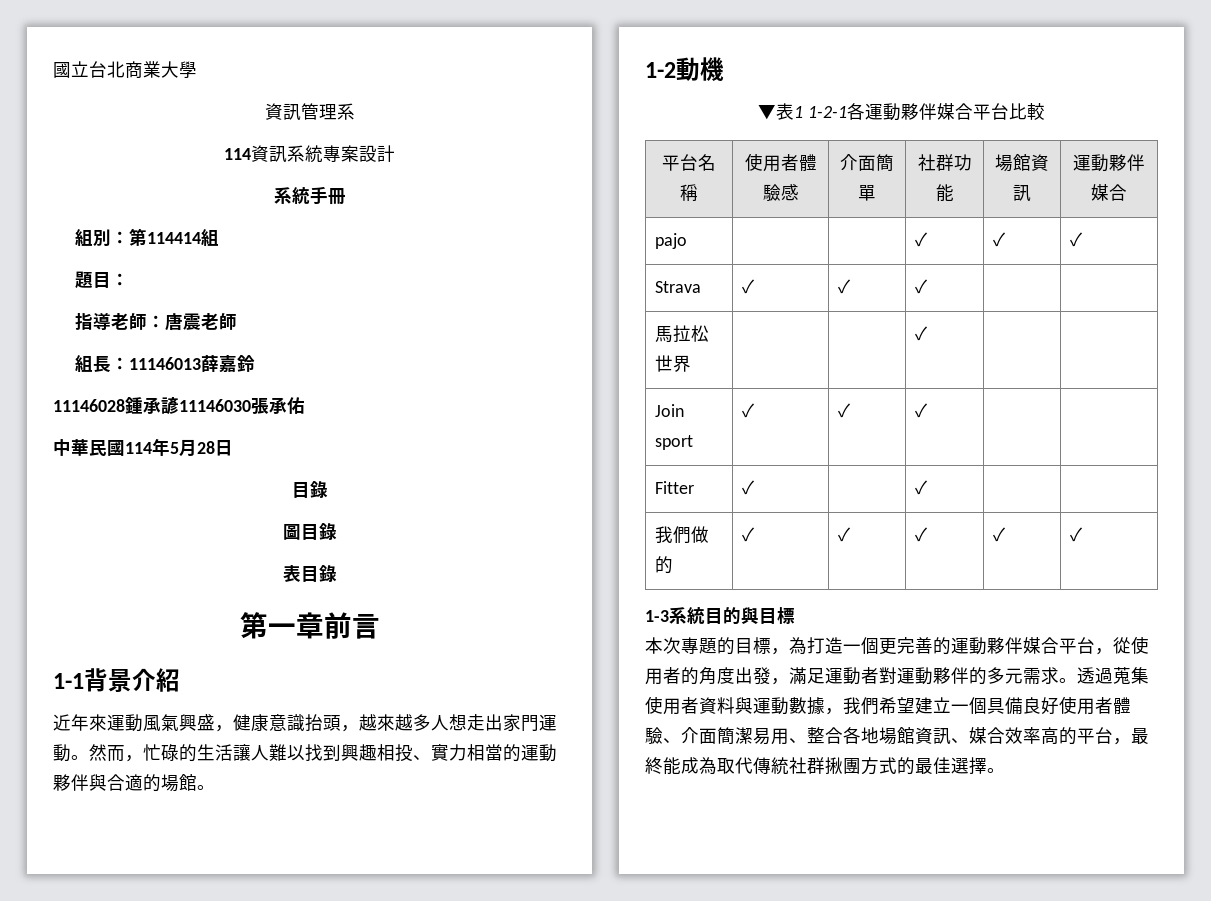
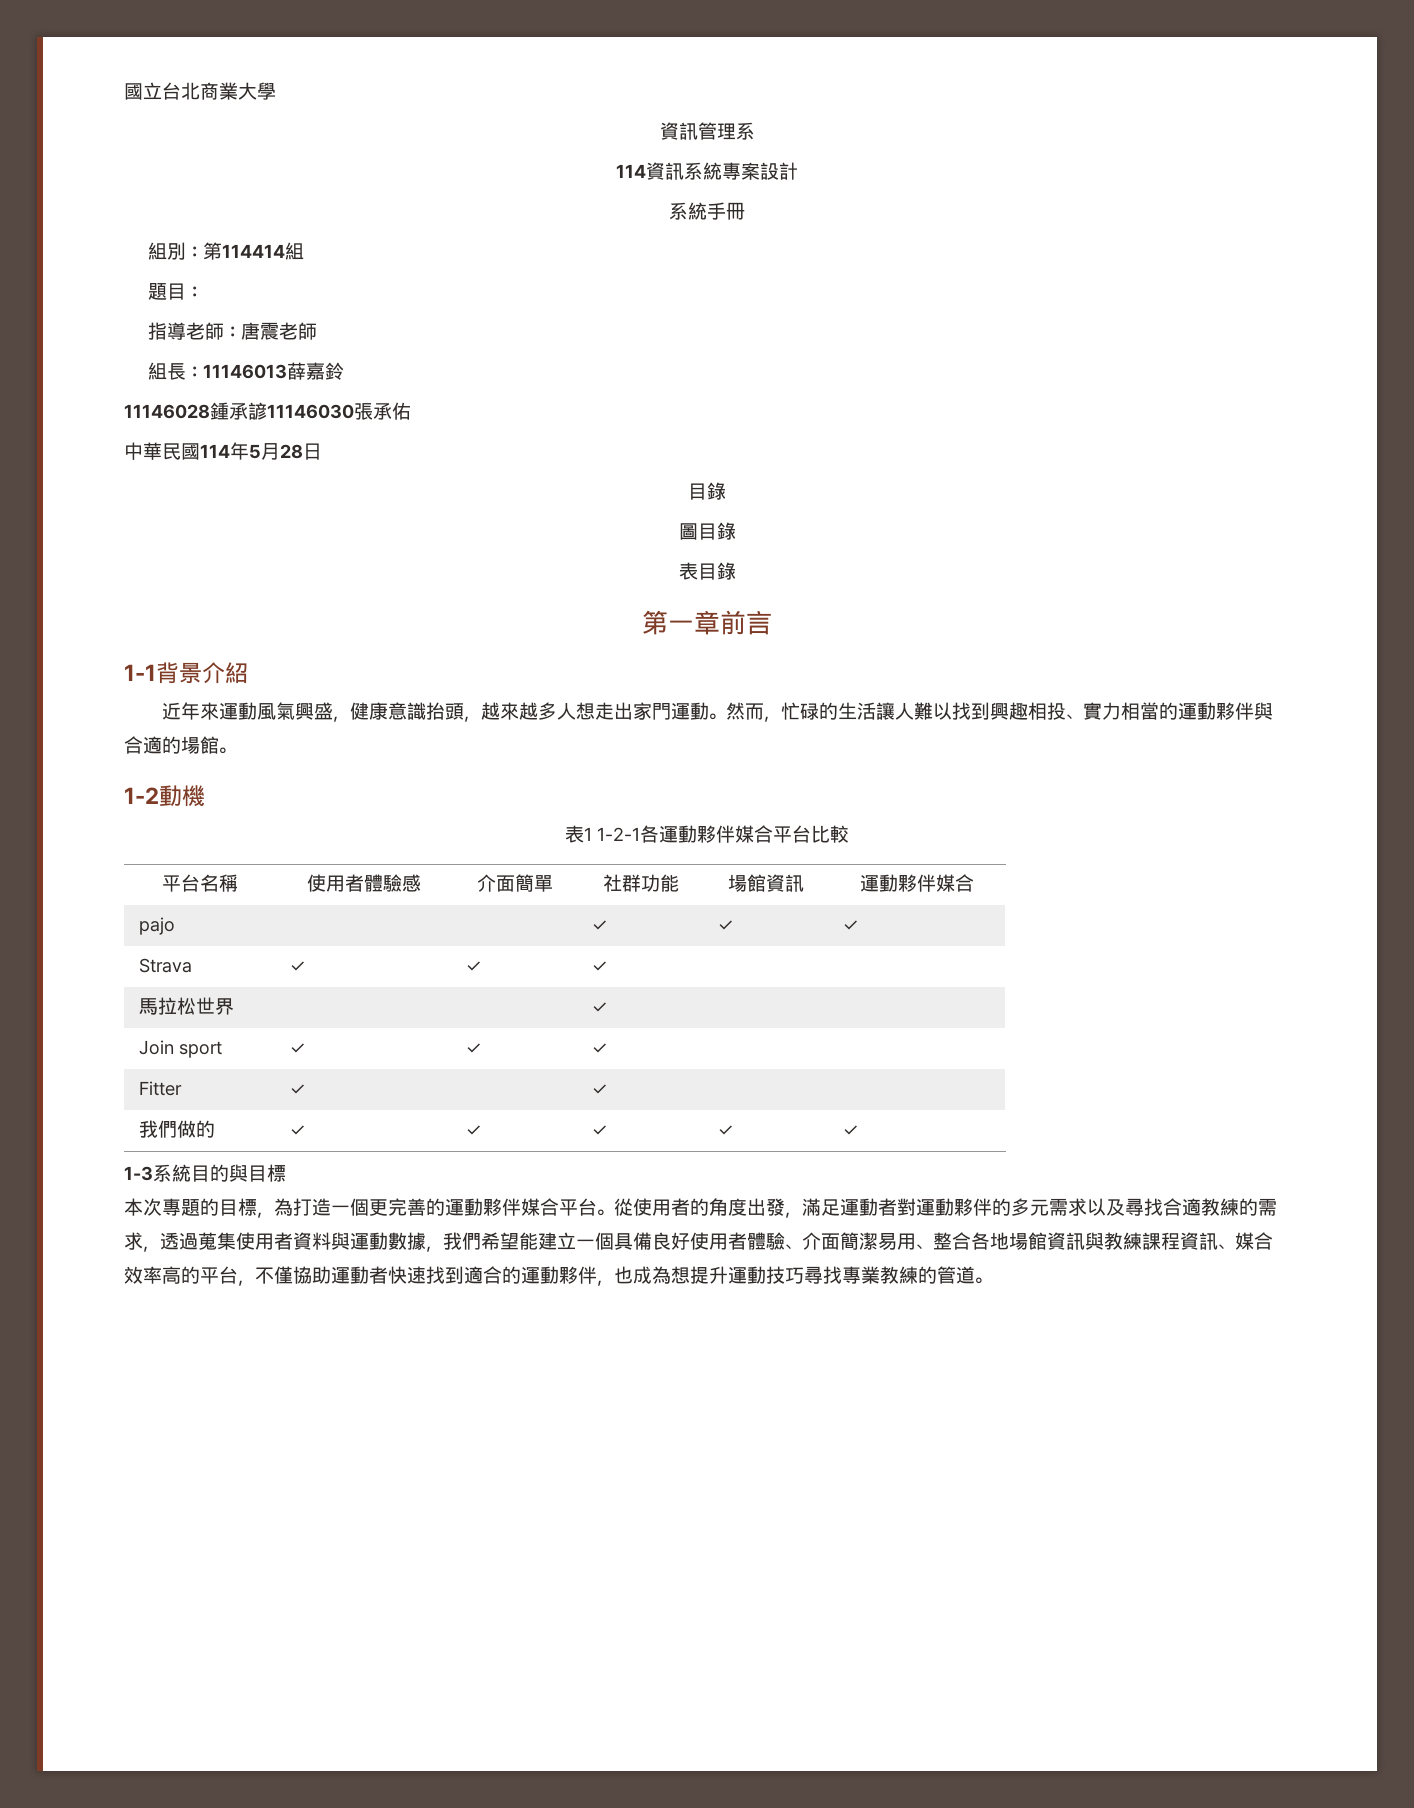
- ▼表1 1-2-1各運動夥伴媒合平台比較
+ 表1 1-2-1各運動夥伴媒合平台比較
- 本次專題的目標，為打造一個更完善的運動夥伴媒合平台，從使用者的角度出發，滿足運動者對運動夥伴的多元需求。透過蒐集使用者資料與運動數據，我們希望建立一個具備良好使用者體驗、介面簡潔易用、整合各地場館資訊、媒合效率高的平台，最終能成為取代傳統社群揪團方式的最佳選擇。
+ 本次專題的目標，為打造一個更完善的運動夥伴媒合平台。從使用者的角度出發，滿足運動者對運動夥伴的多元需求以及尋找合適教練的需求，透過蒐集使用者資料與運動數據，我們希望能建立一個具備良好使用者體驗、介面簡潔易用、整合各地場館資訊與教練課程資訊、媒合效率高的平台，不僅協助運動者快速找到適合的運動夥伴，也成為想提升運動技巧尋找專業教練的管道。

